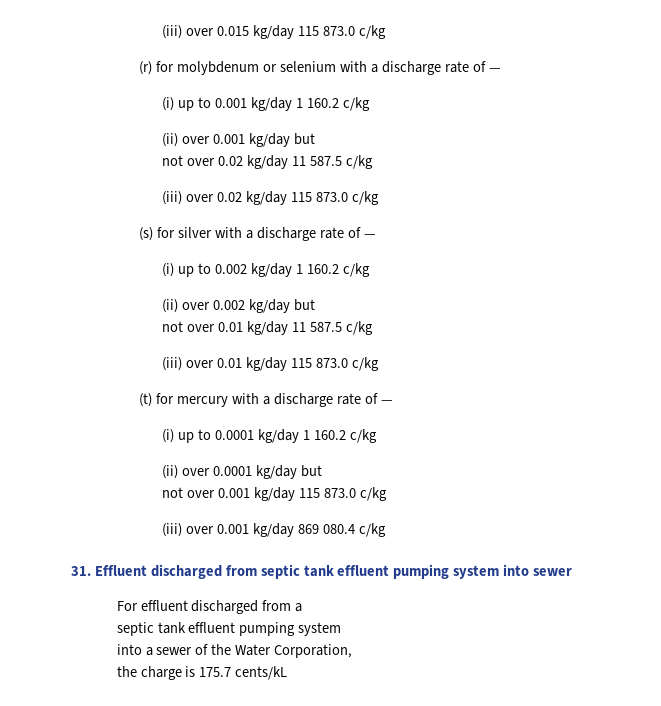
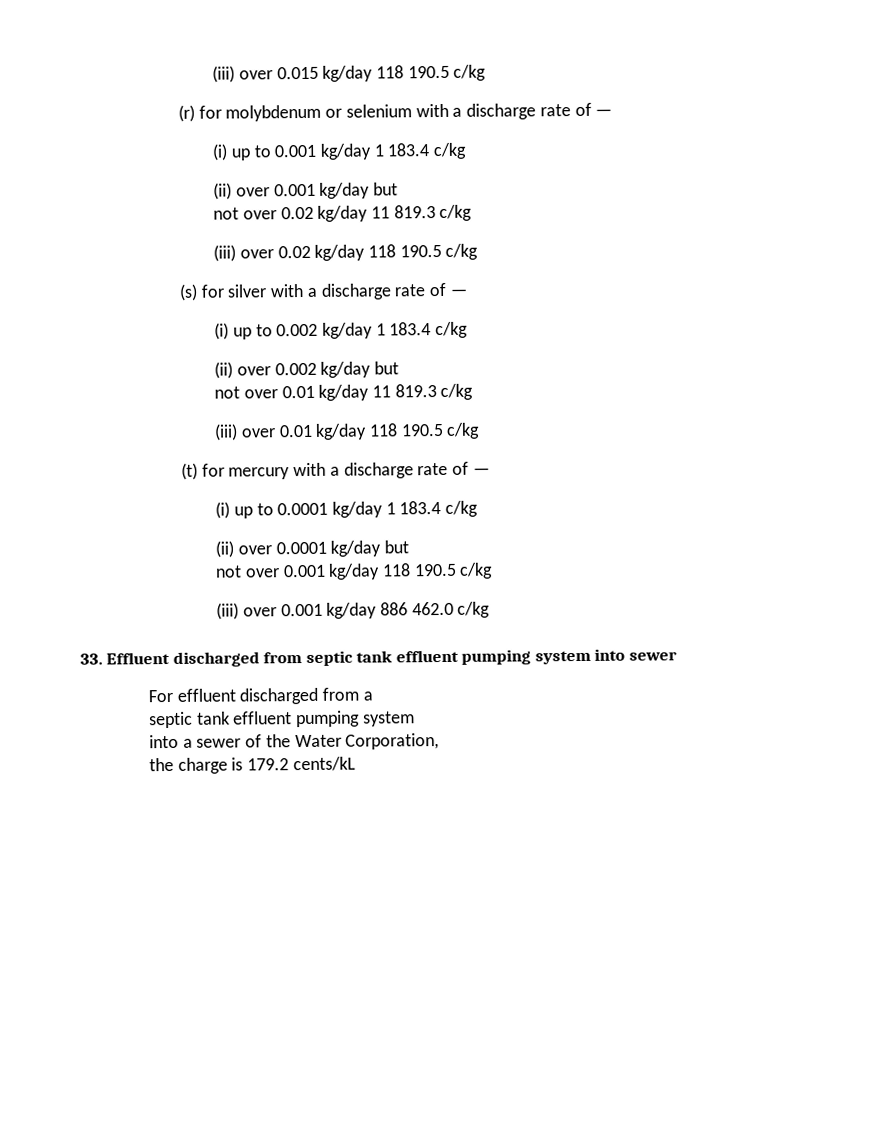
- (iii) over 0.015 kg/day 115 873.0 c/kg
+ (iii) over 0.015 kg/day 118 190.5 c/kg
- (i) up to 0.001 kg/day 1 160.2 c/kg
+ (i) up to 0.001 kg/day 1 183.4 c/kg
- not over 0.02 kg/day 11 587.5 c/kg
+ not over 0.02 kg/day 11 819.3 c/kg
- (iii) over 0.02 kg/day 115 873.0 c/kg
+ (iii) over 0.02 kg/day 118 190.5 c/kg
- (i) up to 0.002 kg/day 1 160.2 c/kg
+ (i) up to 0.002 kg/day 1 183.4 c/kg
- not over 0.01 kg/day 11 587.5 c/kg
+ not over 0.01 kg/day 11 819.3 c/kg
- (iii) over 0.01 kg/day 115 873.0 c/kg
+ (iii) over 0.01 kg/day 118 190.5 c/kg
- (i) up to 0.0001 kg/day 1 160.2 c/kg
+ (i) up to 0.0001 kg/day 1 183.4 c/kg
- not over 0.001 kg/day 115 873.0 c/kg
+ not over 0.001 kg/day 118 190.5 c/kg
- (iii) over 0.001 kg/day 869 080.4 c/kg
- 31. Effluent discharged from septic tank effluent pumping system into sewer
+ (iii) over 0.001 kg/day 886 462.0 c/kg
+ 33. Effluent discharged from septic tank effluent pumping system into sewer
- the charge is 175.7 cents/kL
+ the charge is 179.2 cents/kL

